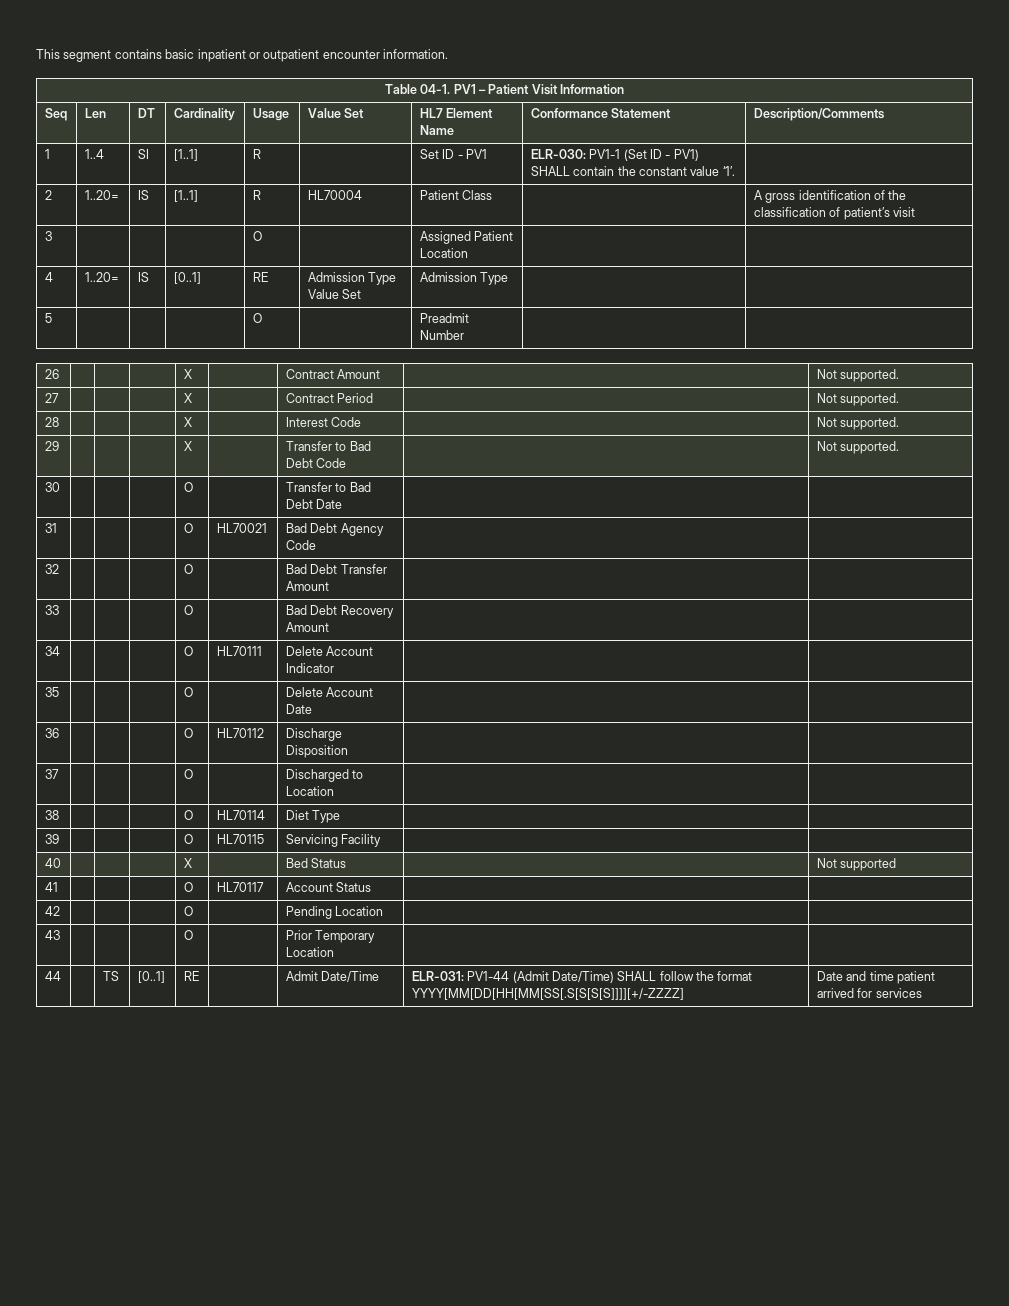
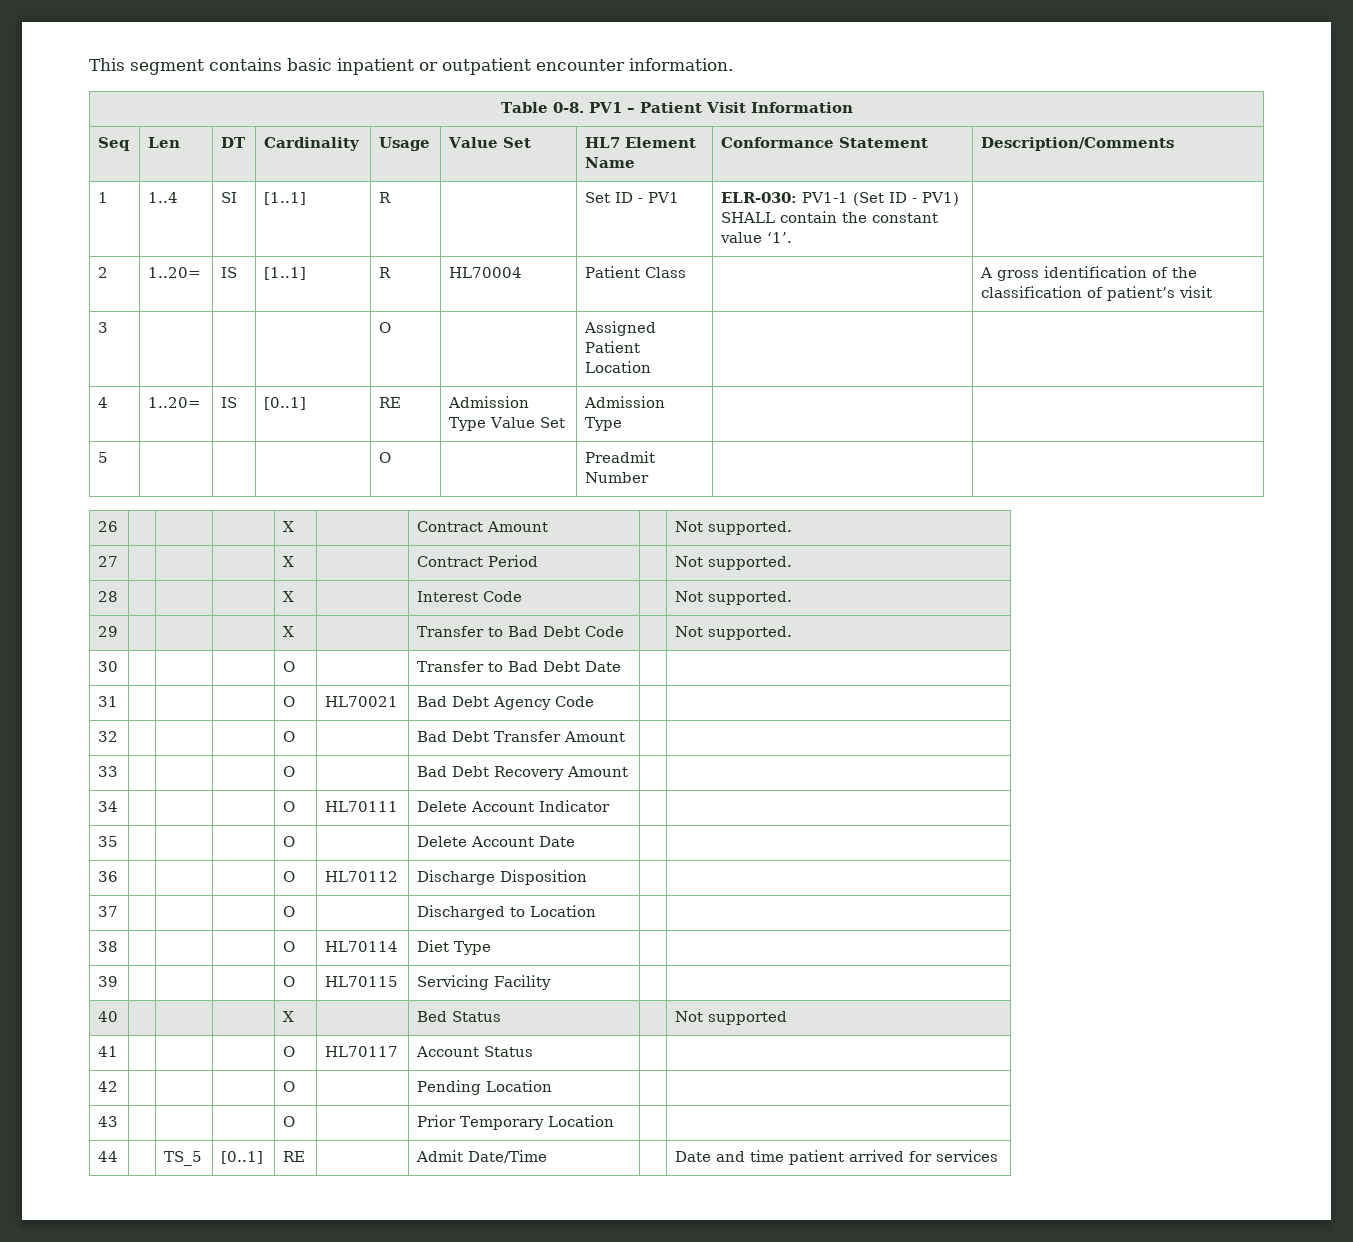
- Table 04-1. PV1 – Patient Visit Information
+ Table 0-8. PV1 – Patient Visit Information
- 44 | | TS | [0..1] | RE | | Admit Date/Time | ELR-031: PV1-44 (Admit Date/Time) SHALL follow the format YYYY[MM[DD[HH[MM[SS[.S[S[S[S]]]][+/-ZZZZ] | Date and time patient arrived for services
+ 44 | | TS_5 | [0..1] | RE | | Admit Date/Time | | Date and time patient arrived for services

